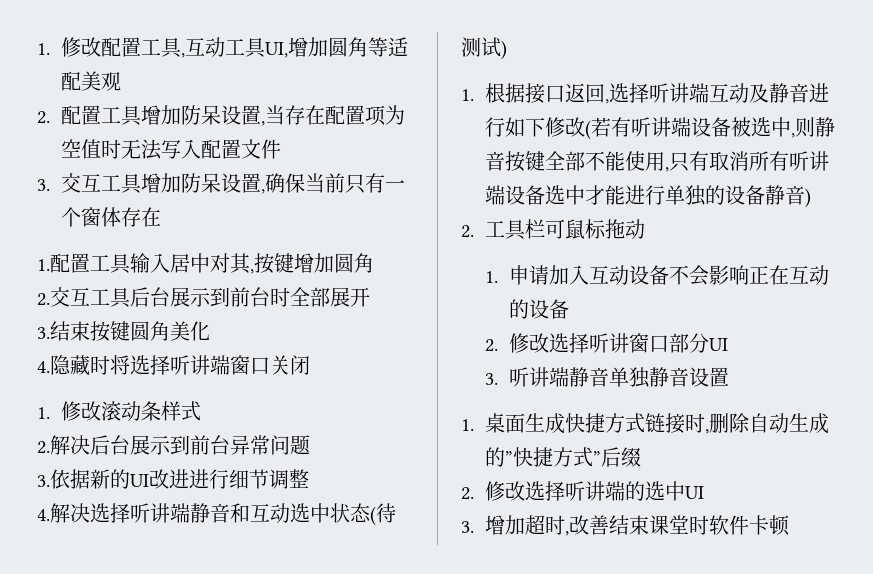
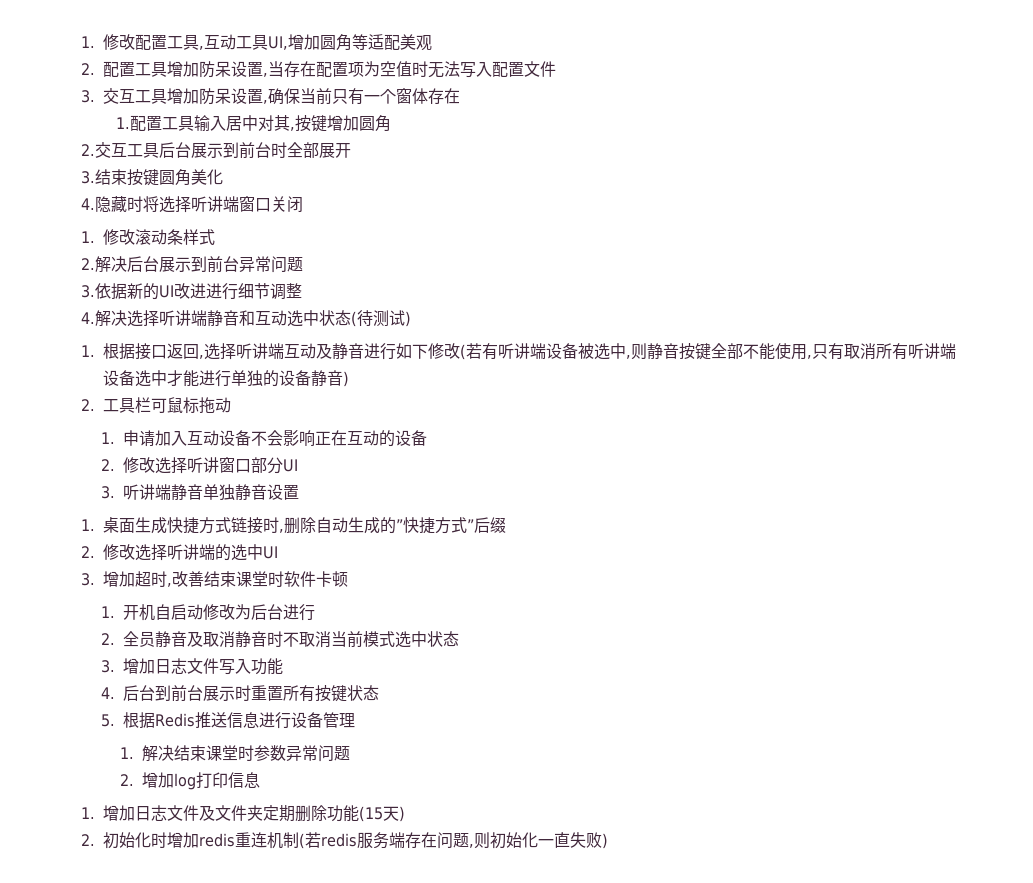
+ 1.开机自启动修改为后台进行
+ 2.全员静音及取消静音时不取消当前模式选中状态
+ 3.增加日志文件写入功能
+ 4.后台到前台展示时重置所有按键状态
+ 5.根据Redis推送信息进行设备管理
+ 1.解决结束课堂时参数异常问题
+ 2.增加log打印信息
+ 1.增加日志文件及文件夹定期删除功能(15天)
+ 2.初始化时增加redis重连机制(若redis服务端存在问题,则初始化一直失败)

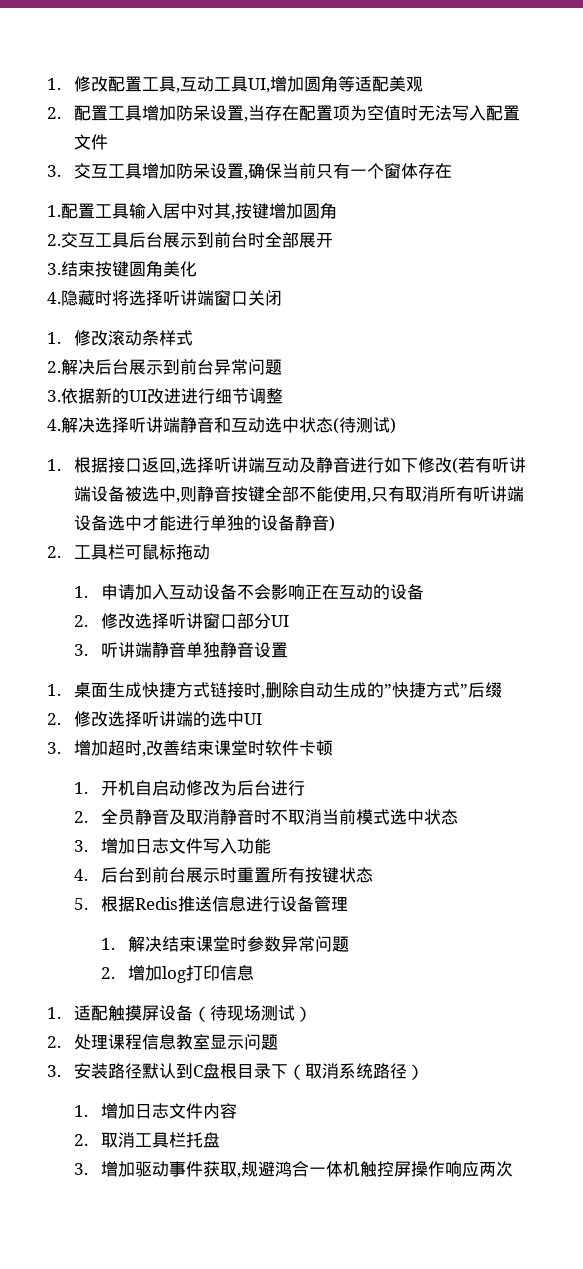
- 1.增加日志文件及文件夹定期删除功能(15天)
- 2.初始化时增加redis重连机制(若redis服务端存在问题,则初始化一直失败)
+ 1.适配触摸屏设备（待现场测试）
+ 2.处理课程信息教室显示问题
+ 3.安装路径默认到C盘根目录下（取消系统路径）
+ 1.增加日志文件内容
+ 2.取消工具栏托盘
+ 3.增加驱动事件获取,规避鸿合一体机触控屏操作响应两次

